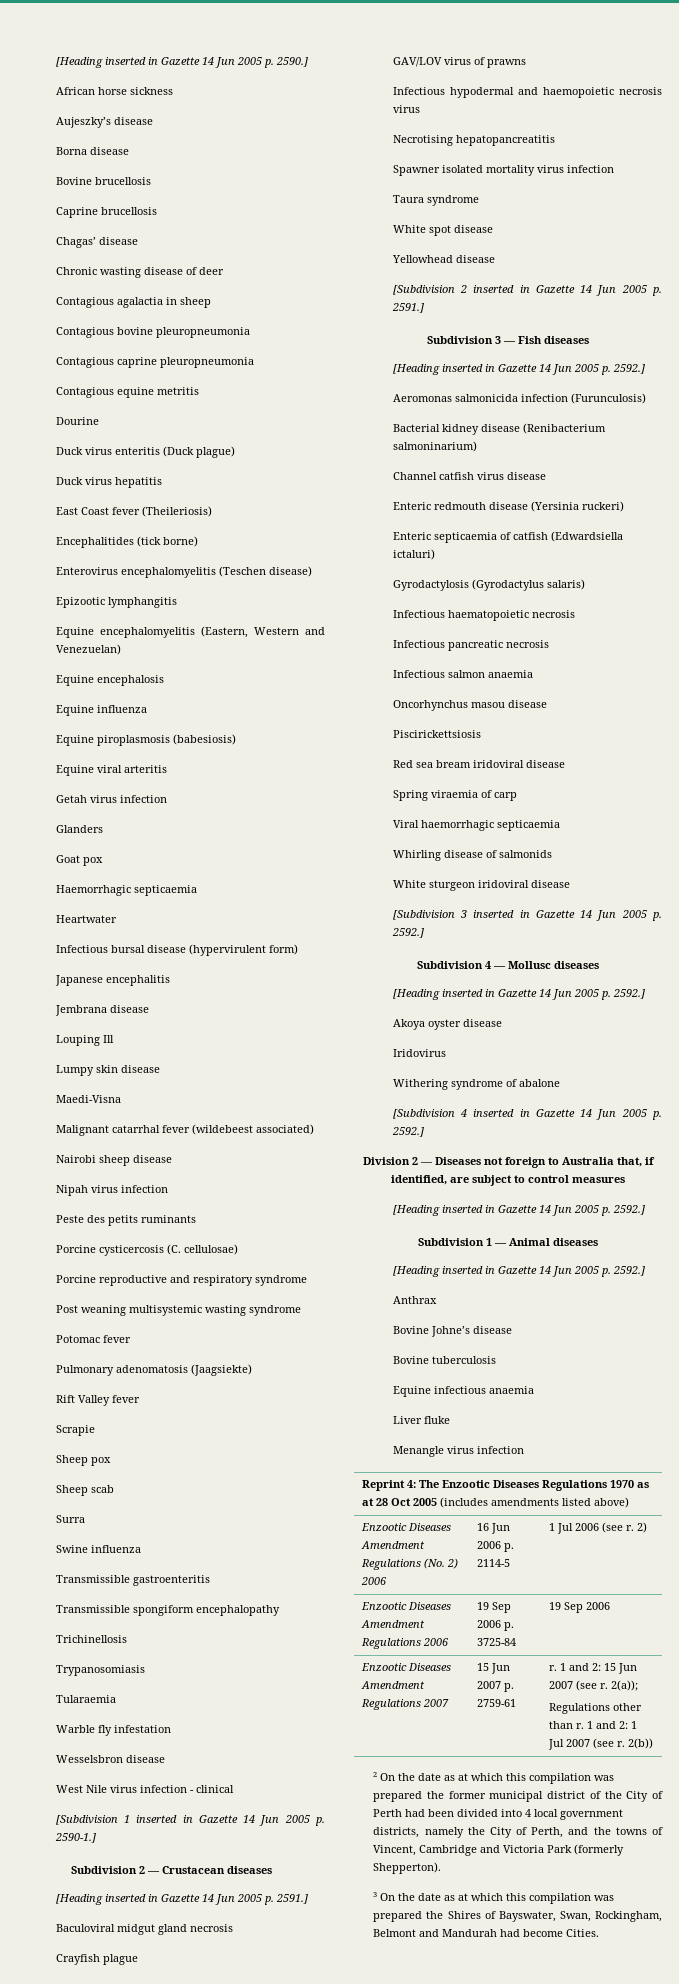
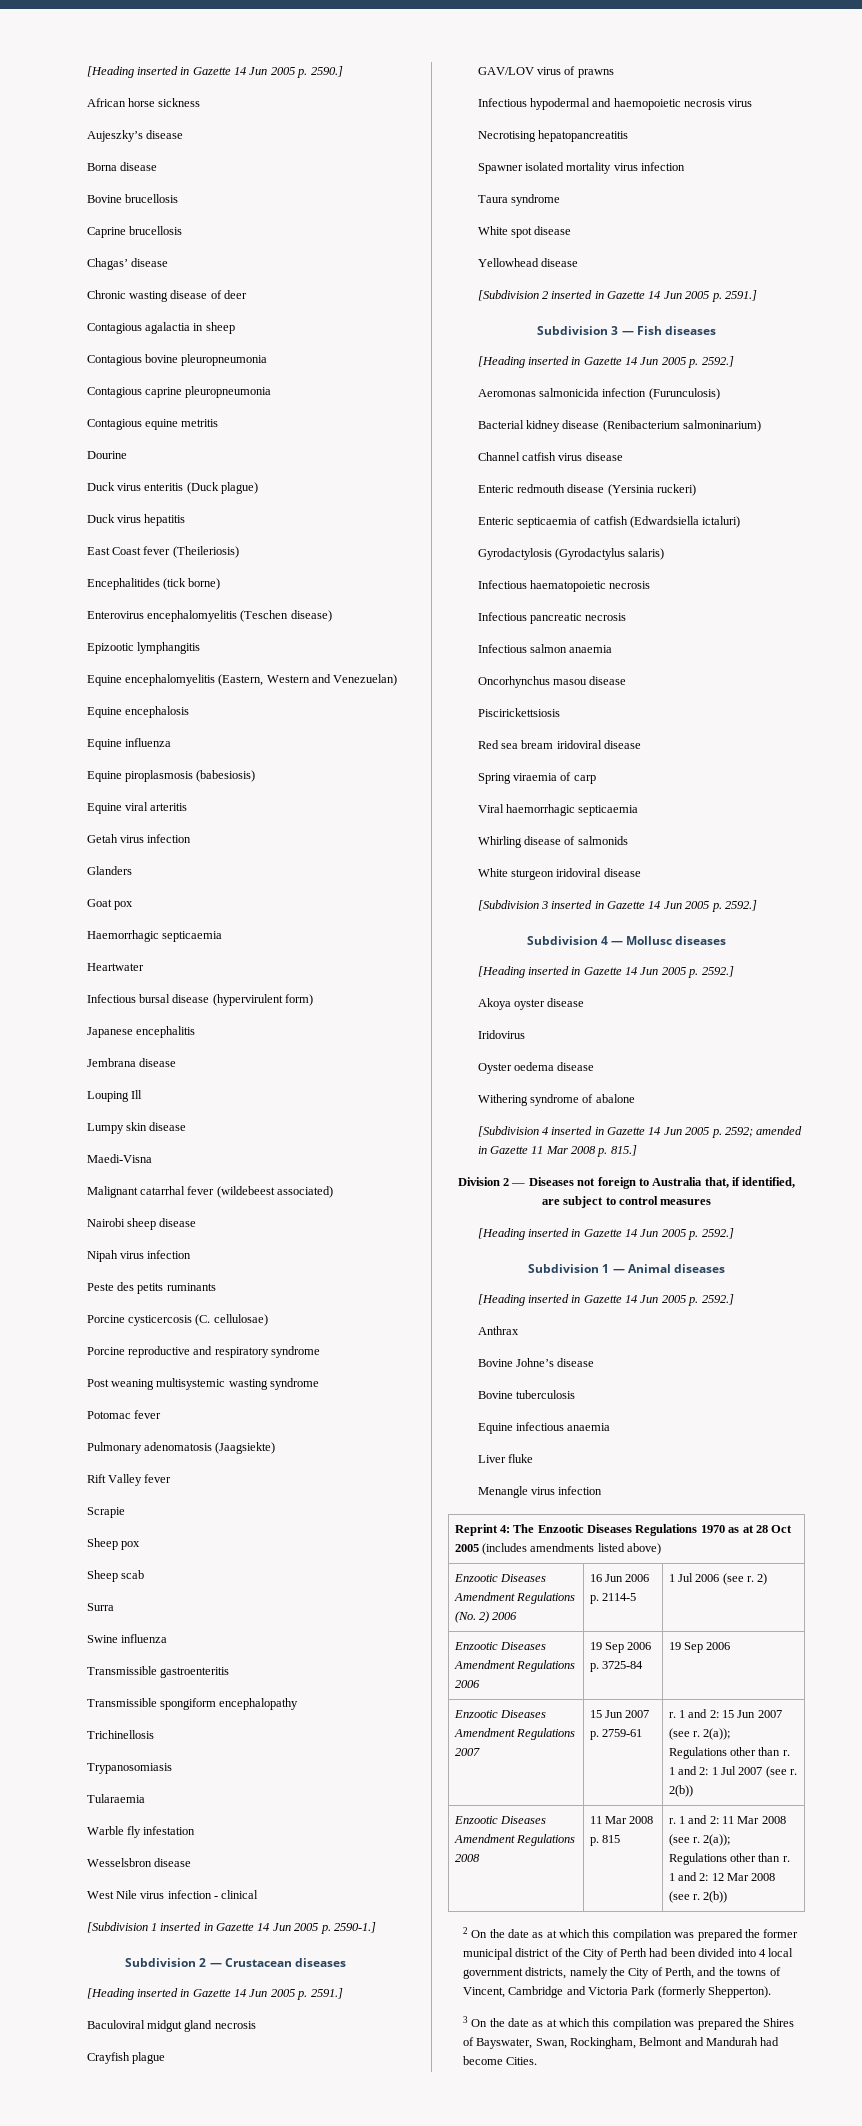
+ Oyster oedema disease
- [Subdivision 4 inserted in Gazette 14 Jun 2005 p. 2592.]
+ [Subdivision 4 inserted in Gazette 14 Jun 2005 p. 2592; amended in Gazette 11 Mar 2008 p. 815.]
+ Enzootic Diseases Amendment Regulations 2008 | 11 Mar 2008 p. 815 | r. 1 and 2: 11 Mar 2008 (see r. 2(a));
+ Regulations other than r. 1 and 2: 12 Mar 2008 (see r. 2(b))

